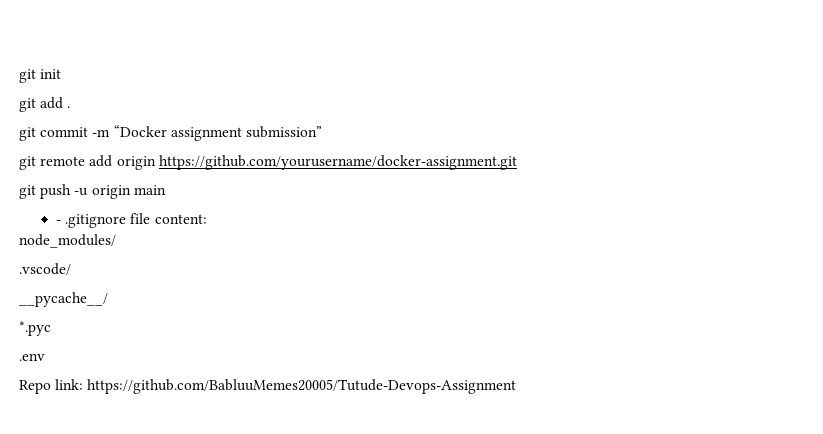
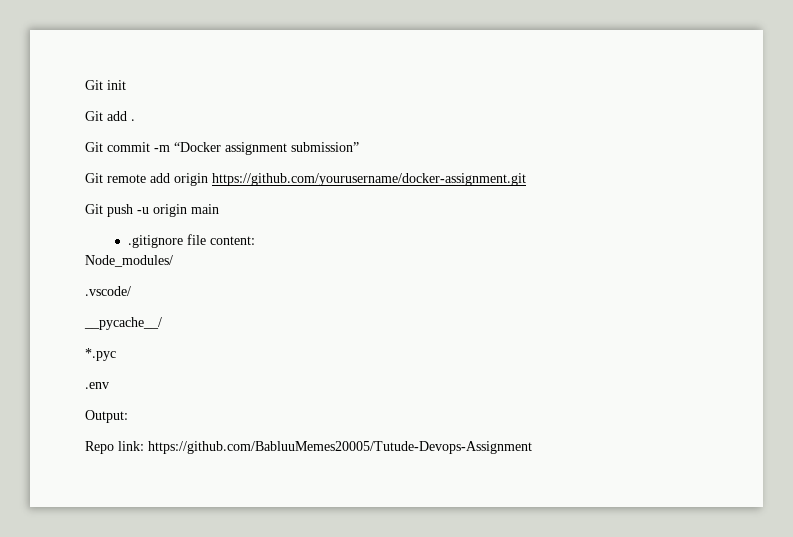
- git init
+ Git init
- git add .
+ Git add .
- git commit -m “Docker assignment submission”
+ Git commit -m “Docker assignment submission”
- git remote add origin https://github.com/yourusername/docker-assignment.git
+ Git remote add origin https://github.com/yourusername/docker-assignment.git
- git push -u origin main
+ Git push -u origin main
- - .gitignore file content:
+ .gitignore file content:
- node_modules/
+ Node_modules/
+ Output:

